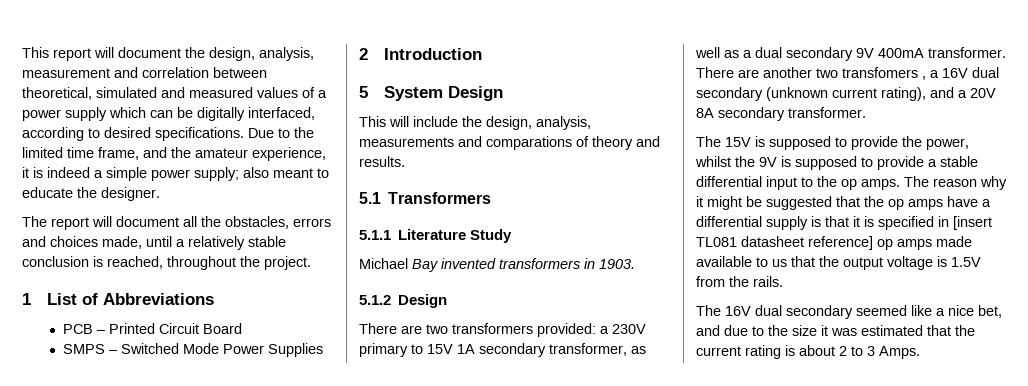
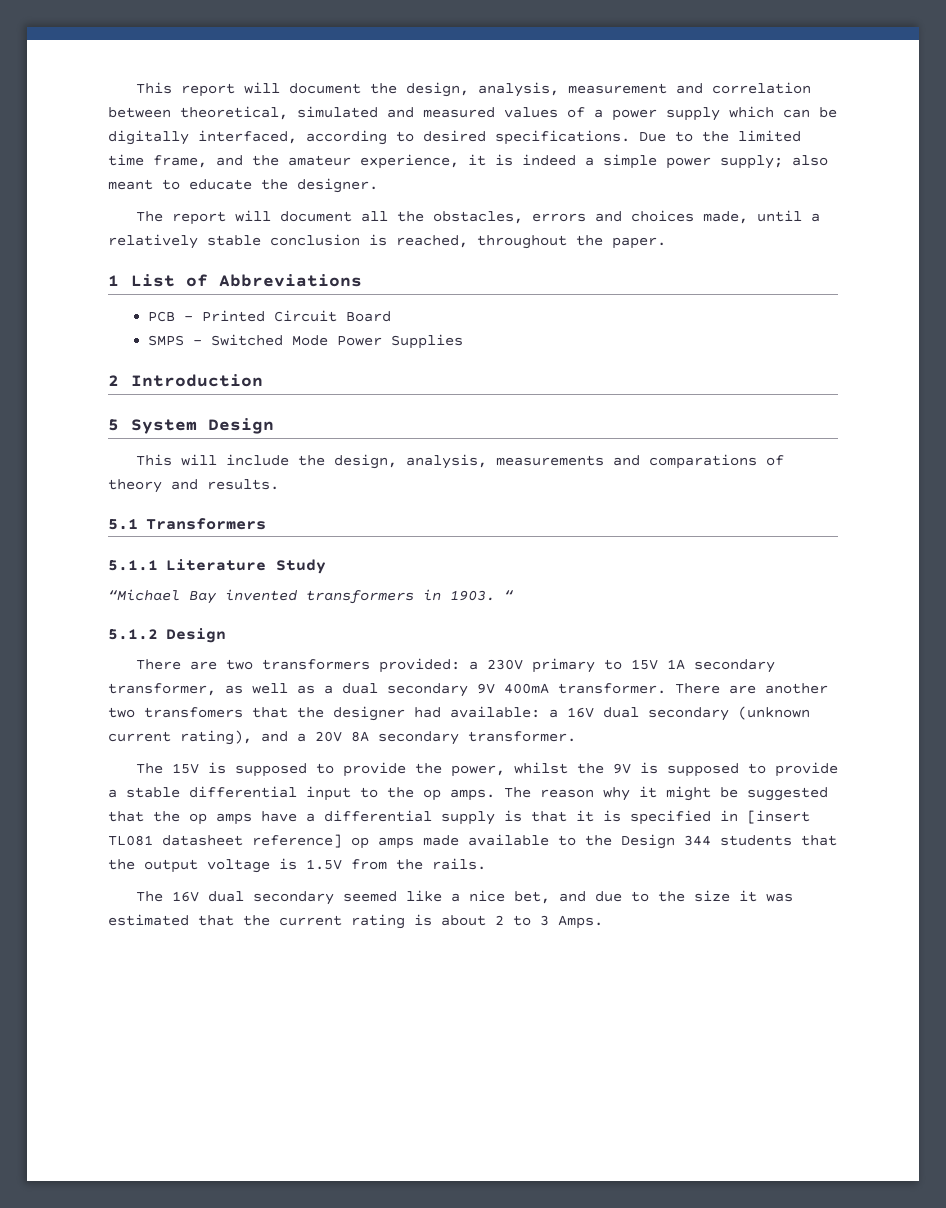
- The report will document all the obstacles, errors and choices made, until a relatively stable conclusion is reached, throughout the project.
+ The report will document all the obstacles, errors and choices made, until a relatively stable conclusion is reached, throughout the paper.
- Michael Bay invented transformers in 1903.
+ “Michael Bay invented transformers in 1903. “
- There are another two transfomers , a 16V dual secondary (unknown current rating), and a 20V 8A secondary transformer.
+ There are another two transfomers that the designer had available: a 16V dual secondary (unknown current rating), and a 20V 8A secondary transformer.
- The reason why it might be suggested that the op amps have a differential supply is that it is specified in [insert TL081 datasheet reference] op amps made available to us that the output voltage is 1.5V from the rails.
+ The reason why it might be suggested that the op amps have a differential supply is that it is specified in [insert TL081 datasheet reference] op amps made available to the Design 344 students that the output voltage is 1.5V from the rails.

